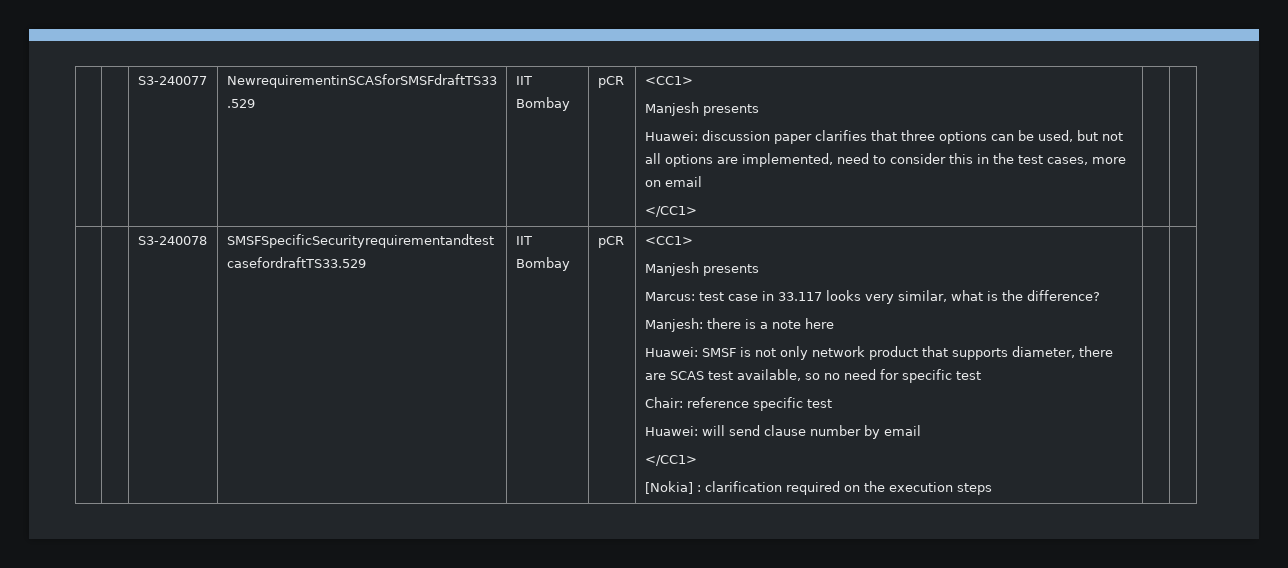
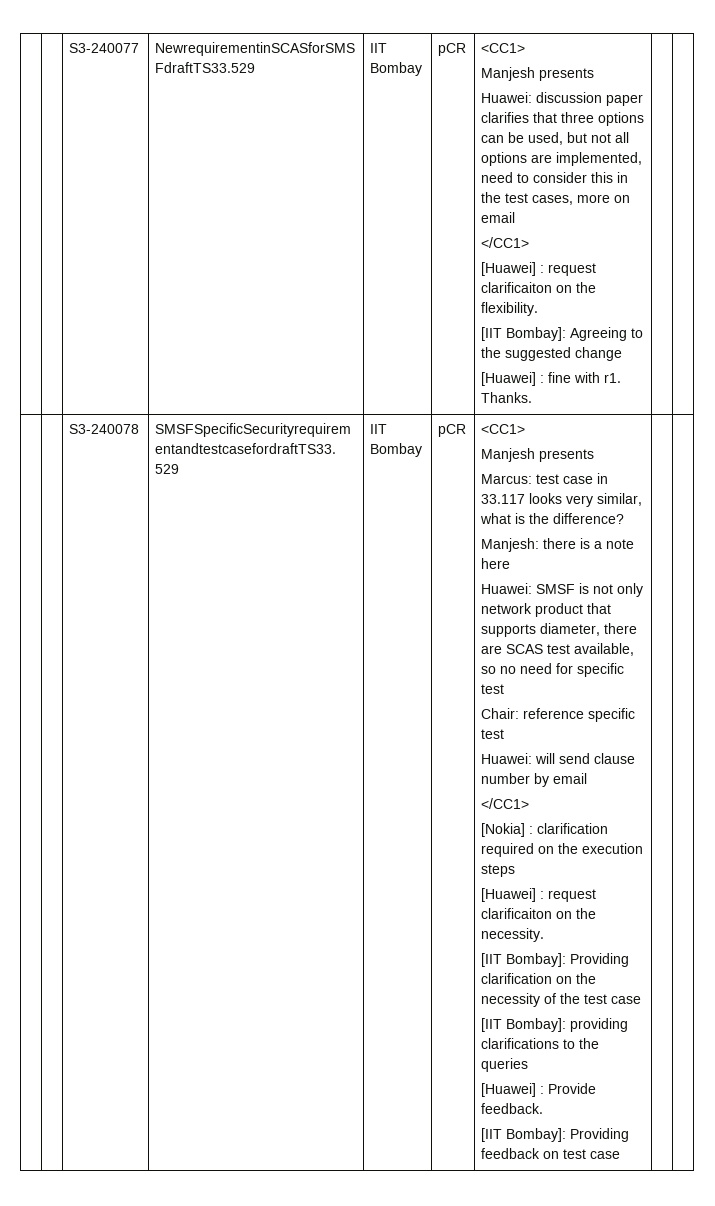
+ [Huawei] : request clarificaiton on the flexibility.
+ [IIT Bombay]: Agreeing to the suggested change
+ [Huawei] : fine with r1. Thanks.
+ [Huawei] : request clarificaiton on the necessity.
+ [IIT Bombay]: Providing clarification on the necessity of the test case
+ [IIT Bombay]: providing clarifications to the queries
+ [Huawei] : Provide feedback.
+ [IIT Bombay]: Providing feedback on test case

